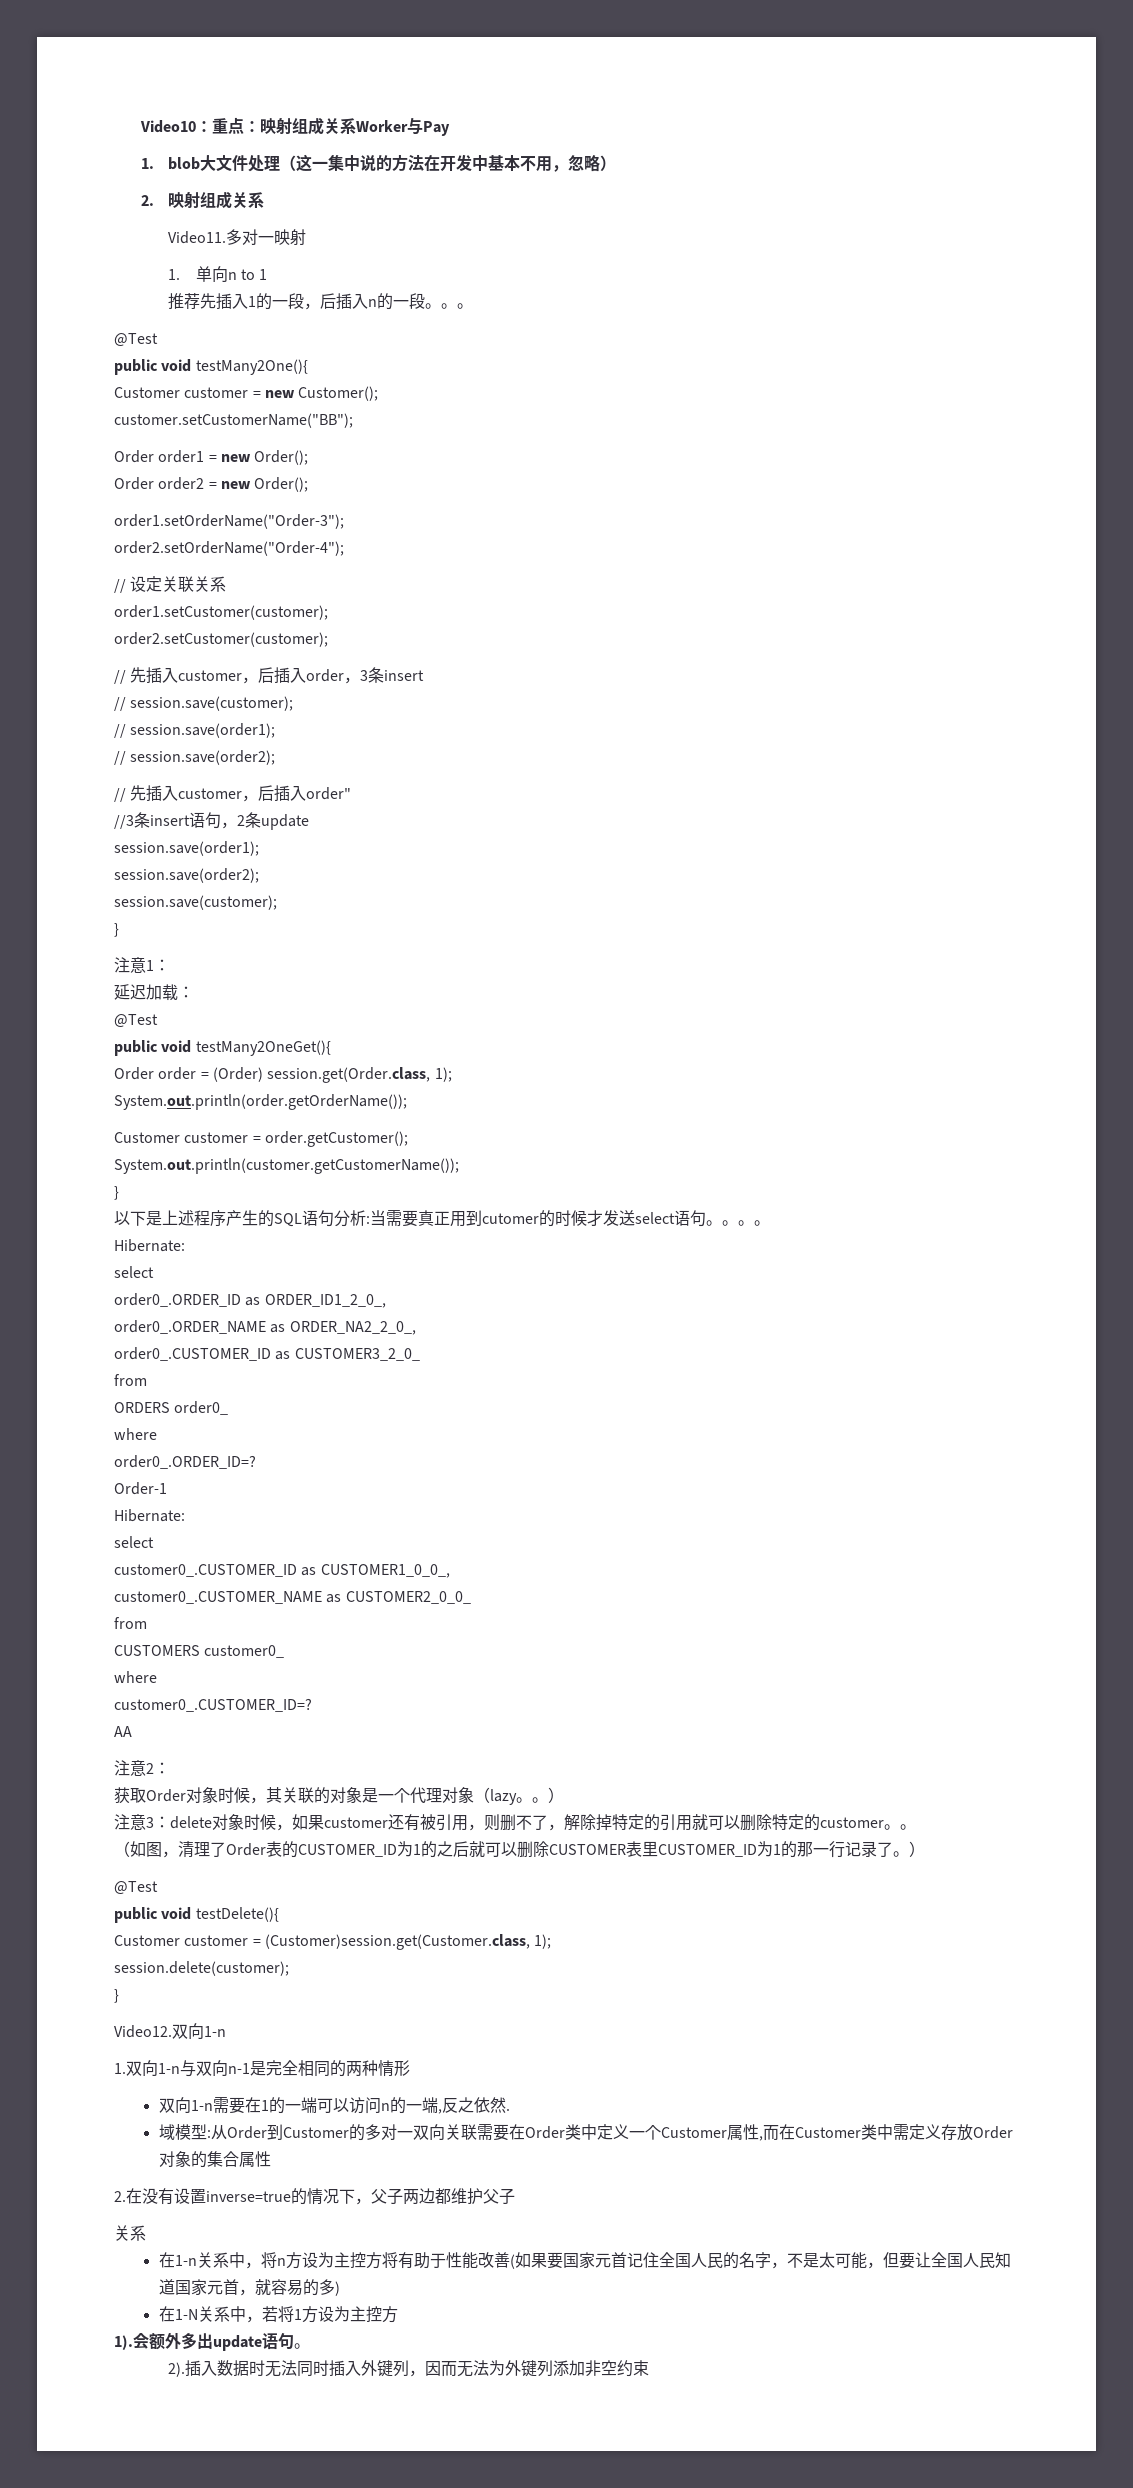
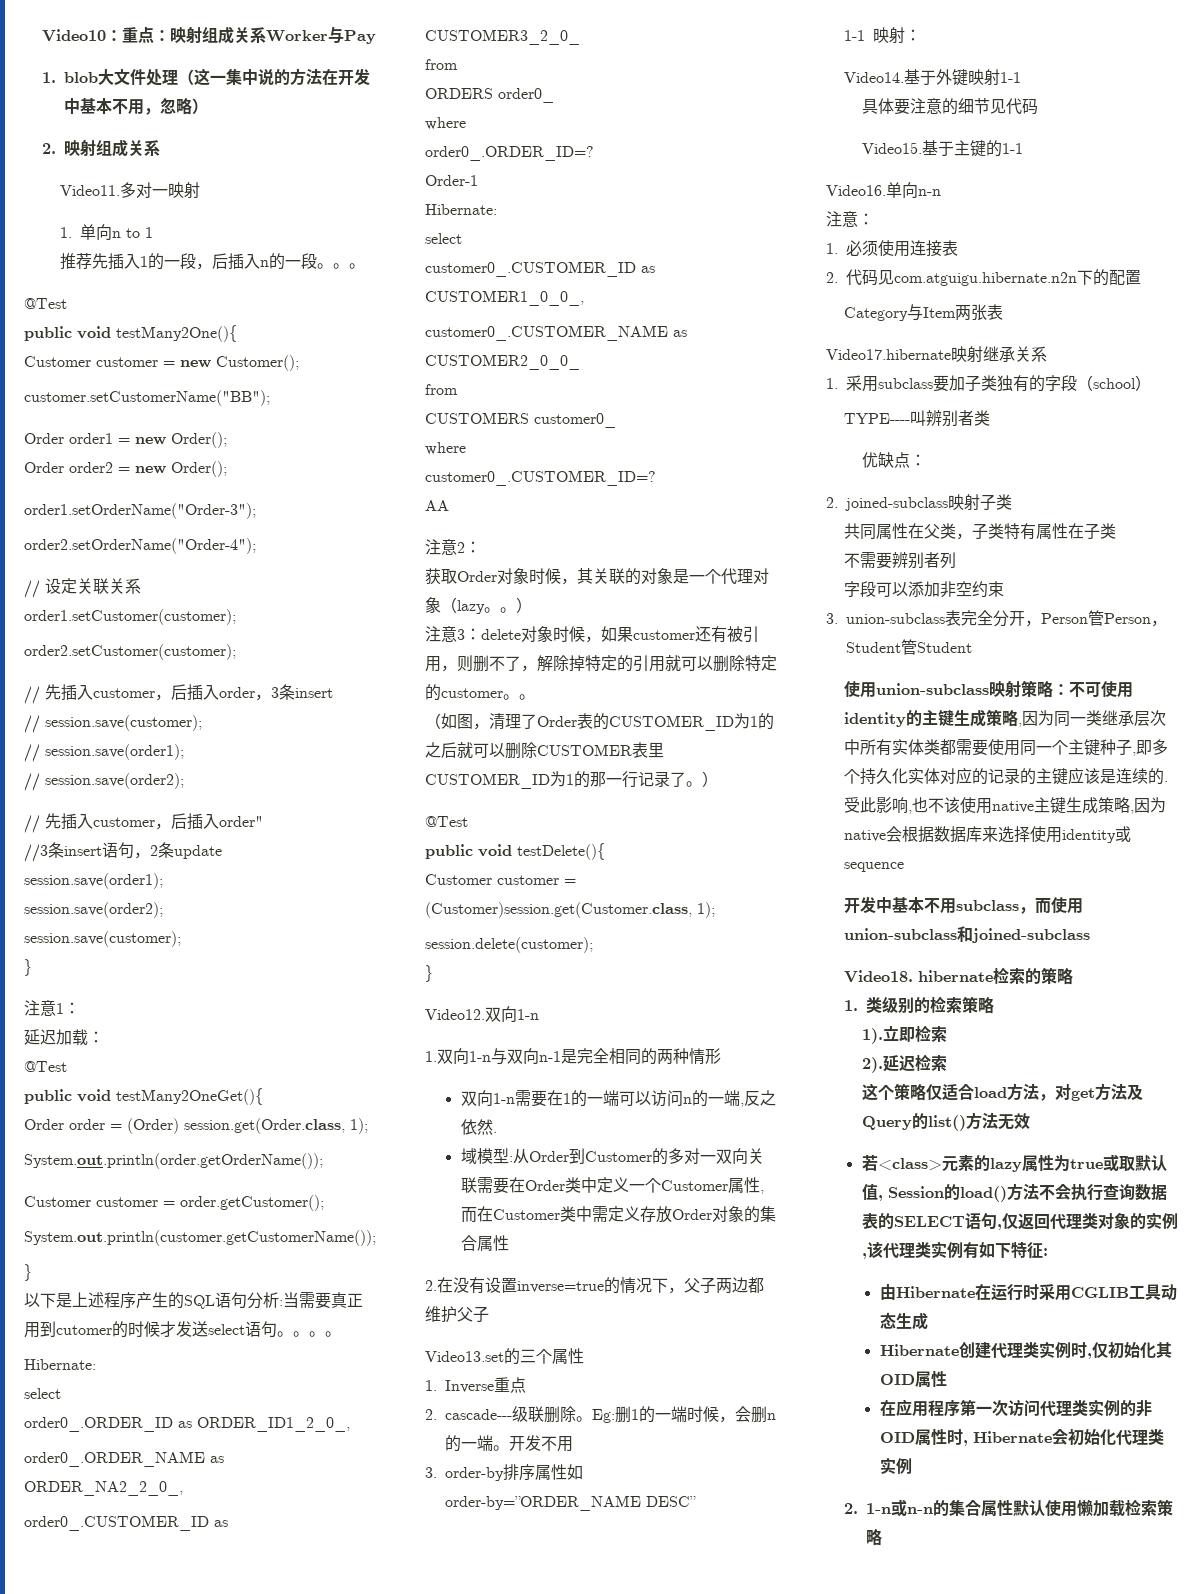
  2.在没有设置inverse=true的情况下，父子两边都维护父子
- 关系
- 在1-n关系中，将n方设为主控方将有助于性能改善(如果要国家元首记住全国人民的名字，不是太可能，但要让全国人民知道国家元首，就容易的多)
- 在1-N关系中，若将1方设为主控方
- 1).会额外多出update语句。
- 2).插入数据时无法同时插入外键列，因而无法为外键列添加非空约束
+ Video13.set的三个属性
+ 1. Inverse重点
+ 2. cascade---级联删除。Eg:删1的一端时候，会删n的一端。开发不用
+ 3. order-by排序属性如order-by=”ORDER_NAME DESC”
+ 1-1映射：
+ Video14.基于外键映射1-1
+ 具体要注意的细节见代码
+ Video15.基于主键的1-1
+ Video16.单向n-n
+ 注意：
+ 1.必须使用连接表
+ 2.代码见com.atguigu.hibernate.n2n下的配置
+ Category与Item两张表
+ Video17.hibernate映射继承关系
+ 1.采用subclass要加子类独有的字段（school）
+ TYPE----叫辨别者类
+ 优缺点：
+ 2. joined-subclass映射子类
+ 共同属性在父类，子类特有属性在子类
+ 不需要辨别者列
+ 字段可以添加非空约束
+ 3. union-subclass表完全分开，Person管Person，Student管Student
+ 使用union-subclass映射策略：不可使用identity的主键生成策略,因为同一类继承层次中所有实体类都需要使用同一个主键种子,即多个持久化实体对应的记录的主键应该是连续的.受此影响,也不该使用native主键生成策略,因为native会根据数据库来选择使用identity或sequence
+ 开发中基本不用subclass，而使用union-subclass和joined-subclass
+ Video18. hibernate检索的策略
+ 1.类级别的检索策略
+ 1).立即检索
+ 2).延迟检索
+ 这个策略仅适合load方法，对get方法及Query的list()方法无效
+ 若<class>元素的lazy属性为true或取默认值, Session的load()方法不会执行查询数据表的SELECT语句,仅返回代理类对象的实例,该代理类实例有如下特征:
+ 由Hibernate在运行时采用CGLIB工具动态生成
+ Hibernate创建代理类实例时,仅初始化其OID属性
+ 在应用程序第一次访问代理类实例的非OID属性时, Hibernate会初始化代理类实例
+ 2. 1-n或n-n的集合属性默认使用懒加载检索策略

